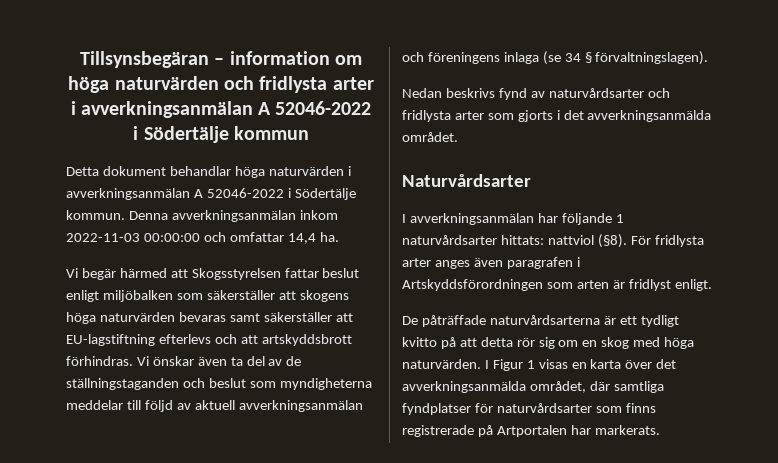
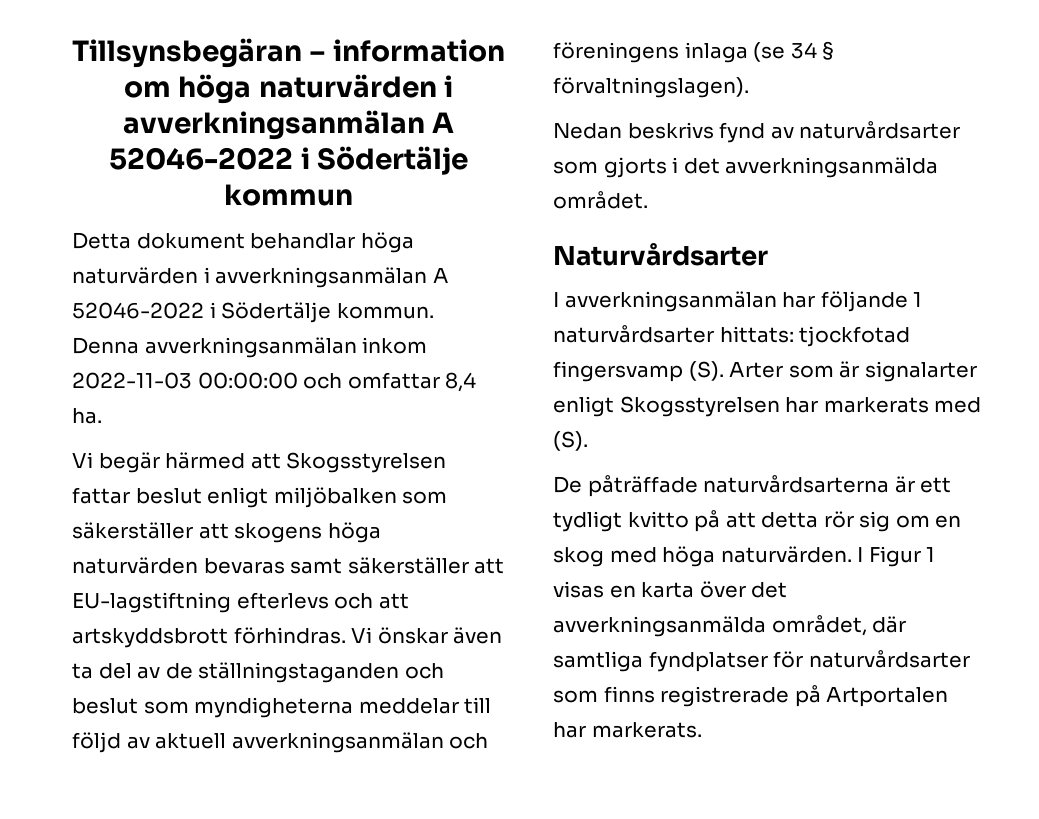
- Tillsynsbegäran – information om höga naturvärden och fridlysta arter i avverkningsanmälan A 52046-2022 i Södertälje kommun
+ Tillsynsbegäran – information om höga naturvärden i avverkningsanmälan A 52046-2022 i Södertälje kommun
- Denna avverkningsanmälan inkom 2022-11-03 00:00:00 och omfattar 14,4 ha.
+ Denna avverkningsanmälan inkom 2022-11-03 00:00:00 och omfattar 8,4 ha.
- Nedan beskrivs fynd av naturvårdsarter och fridlysta arter som gjorts i det avverkningsanmälda området.
+ Nedan beskrivs fynd av naturvårdsarter som gjorts i det avverkningsanmälda området.
- I avverkningsanmälan har följande 1 naturvårdsarter hittats: nattviol (§8). För fridlysta arter anges även paragrafen i Artskyddsförordningen som arten är fridlyst enligt.
+ I avverkningsanmälan har följande 1 naturvårdsarter hittats: tjockfotad fingersvamp (S). Arter som är signalarter enligt Skogsstyrelsen har markerats med (S).

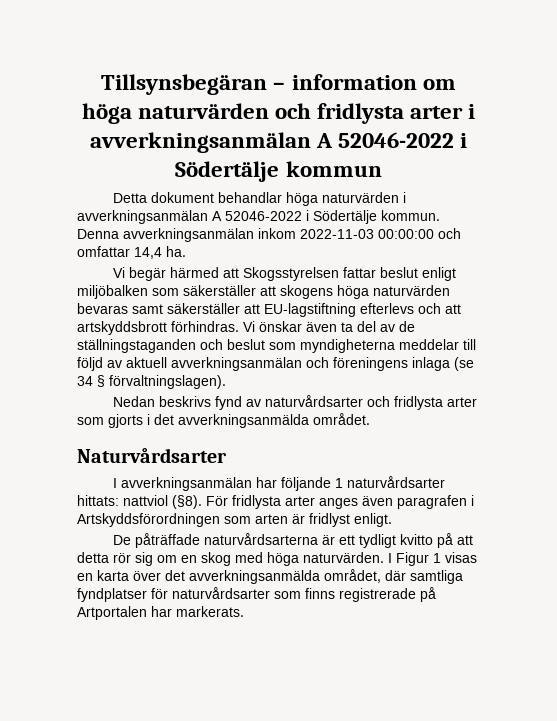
- Tillsynsbegäran – information om höga naturvärden i avverkningsanmälan A 52046-2022 i Södertälje kommun
+ Tillsynsbegäran – information om höga naturvärden och fridlysta arter i avverkningsanmälan A 52046-2022 i Södertälje kommun
- Denna avverkningsanmälan inkom 2022-11-03 00:00:00 och omfattar 8,4 ha.
+ Denna avverkningsanmälan inkom 2022-11-03 00:00:00 och omfattar 14,4 ha.
- Nedan beskrivs fynd av naturvårdsarter som gjorts i det avverkningsanmälda området.
+ Nedan beskrivs fynd av naturvårdsarter och fridlysta arter som gjorts i det avverkningsanmälda området.
- I avverkningsanmälan har följande 1 naturvårdsarter hittats: tjockfotad fingersvamp (S). Arter som är signalarter enligt Skogsstyrelsen har markerats med (S).
+ I avverkningsanmälan har följande 1 naturvårdsarter hittats: nattviol (§8). För fridlysta arter anges även paragrafen i Artskyddsförordningen som arten är fridlyst enligt.

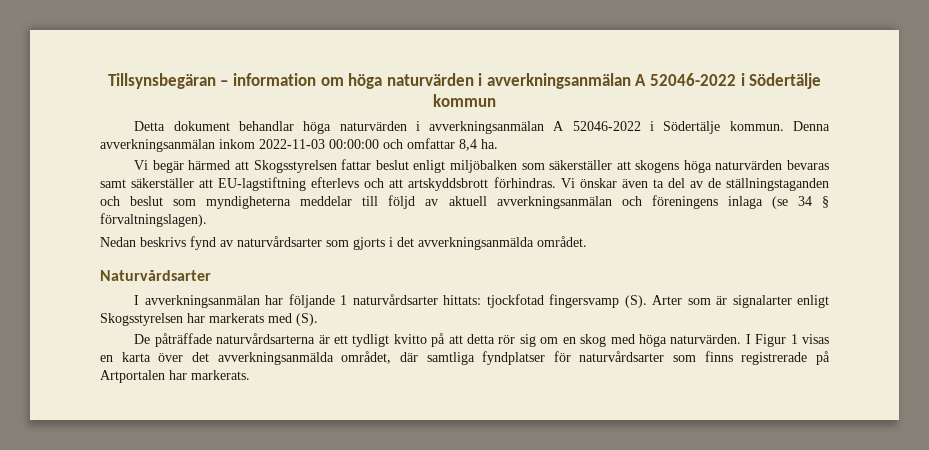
- Tillsynsbegäran – information om höga naturvärden och fridlysta arter i avverkningsanmälan A 52046-2022 i Södertälje kommun
+ Tillsynsbegäran – information om höga naturvärden i avverkningsanmälan A 52046-2022 i Södertälje kommun
- Denna avverkningsanmälan inkom 2022-11-03 00:00:00 och omfattar 14,4 ha.
+ Denna avverkningsanmälan inkom 2022-11-03 00:00:00 och omfattar 8,4 ha.
- Nedan beskrivs fynd av naturvårdsarter och fridlysta arter som gjorts i det avverkningsanmälda området.
+ Nedan beskrivs fynd av naturvårdsarter som gjorts i det avverkningsanmälda området.
- I avverkningsanmälan har följande 1 naturvårdsarter hittats: nattviol (§8). För fridlysta arter anges även paragrafen i Artskyddsförordningen som arten är fridlyst enligt.
+ I avverkningsanmälan har följande 1 naturvårdsarter hittats: tjockfotad fingersvamp (S). Arter som är signalarter enligt Skogsstyrelsen har markerats med (S).

